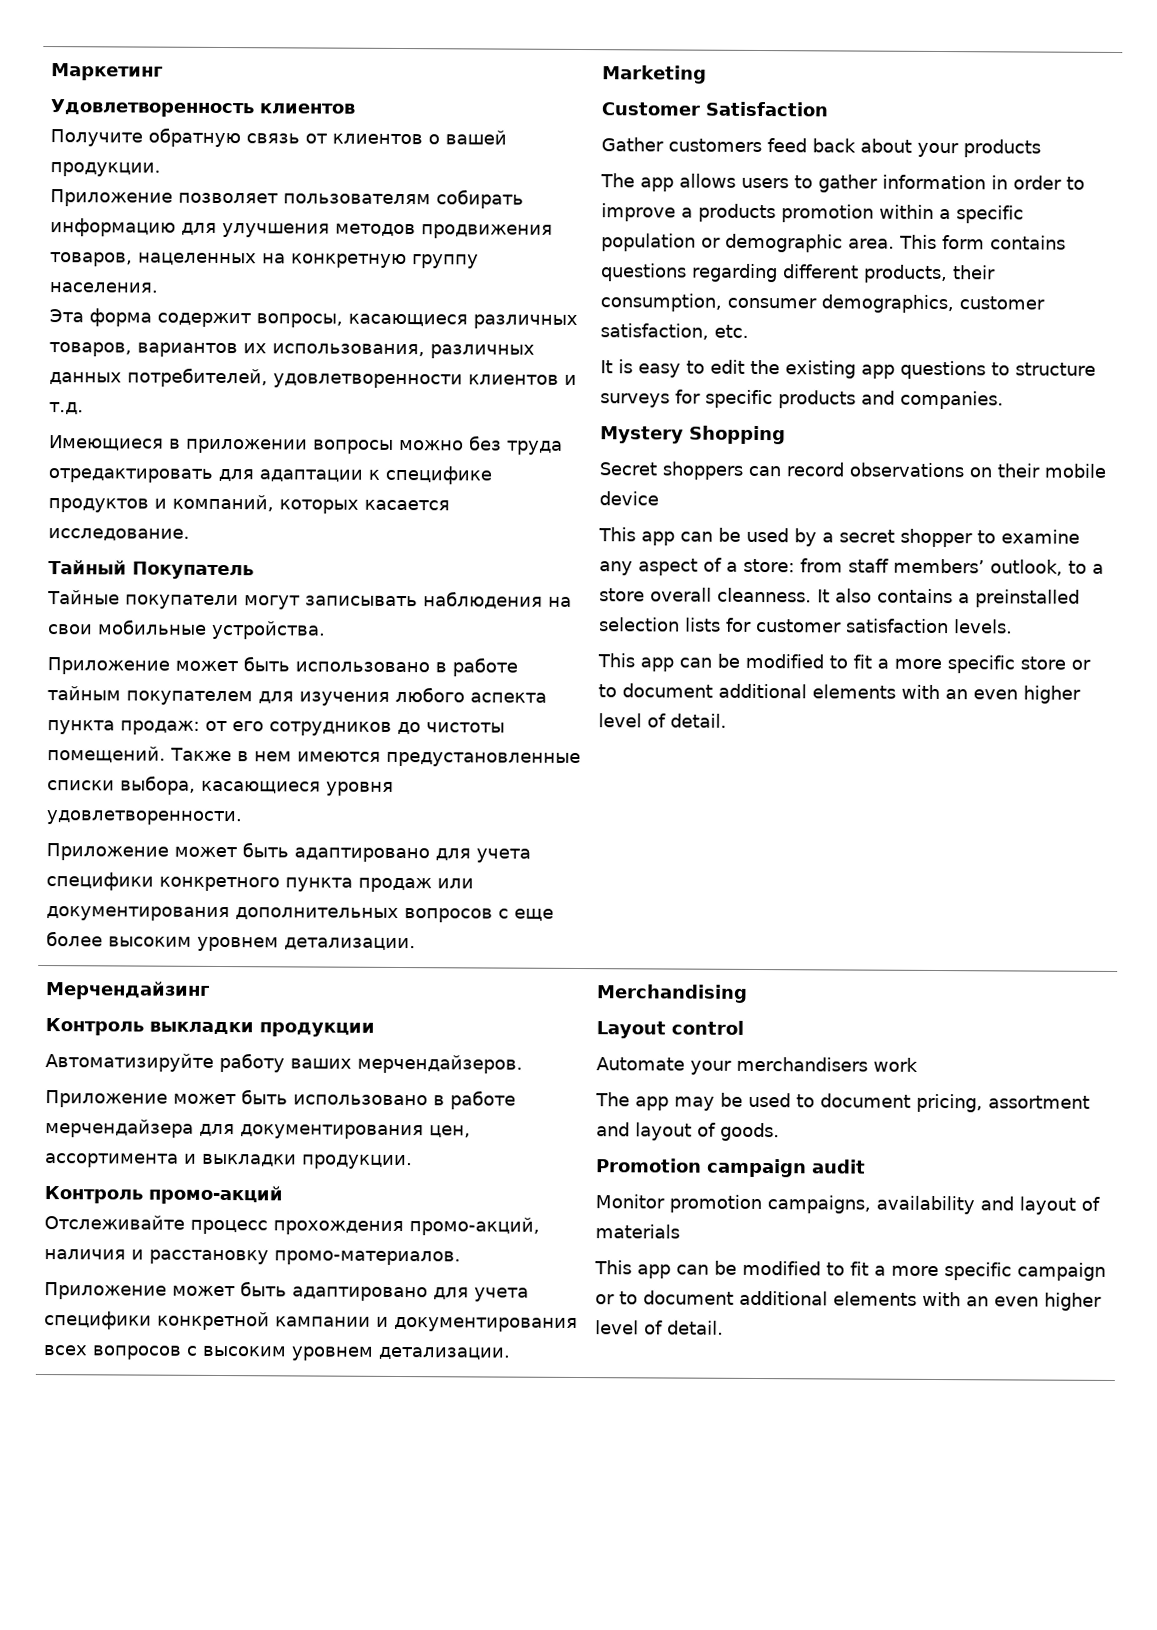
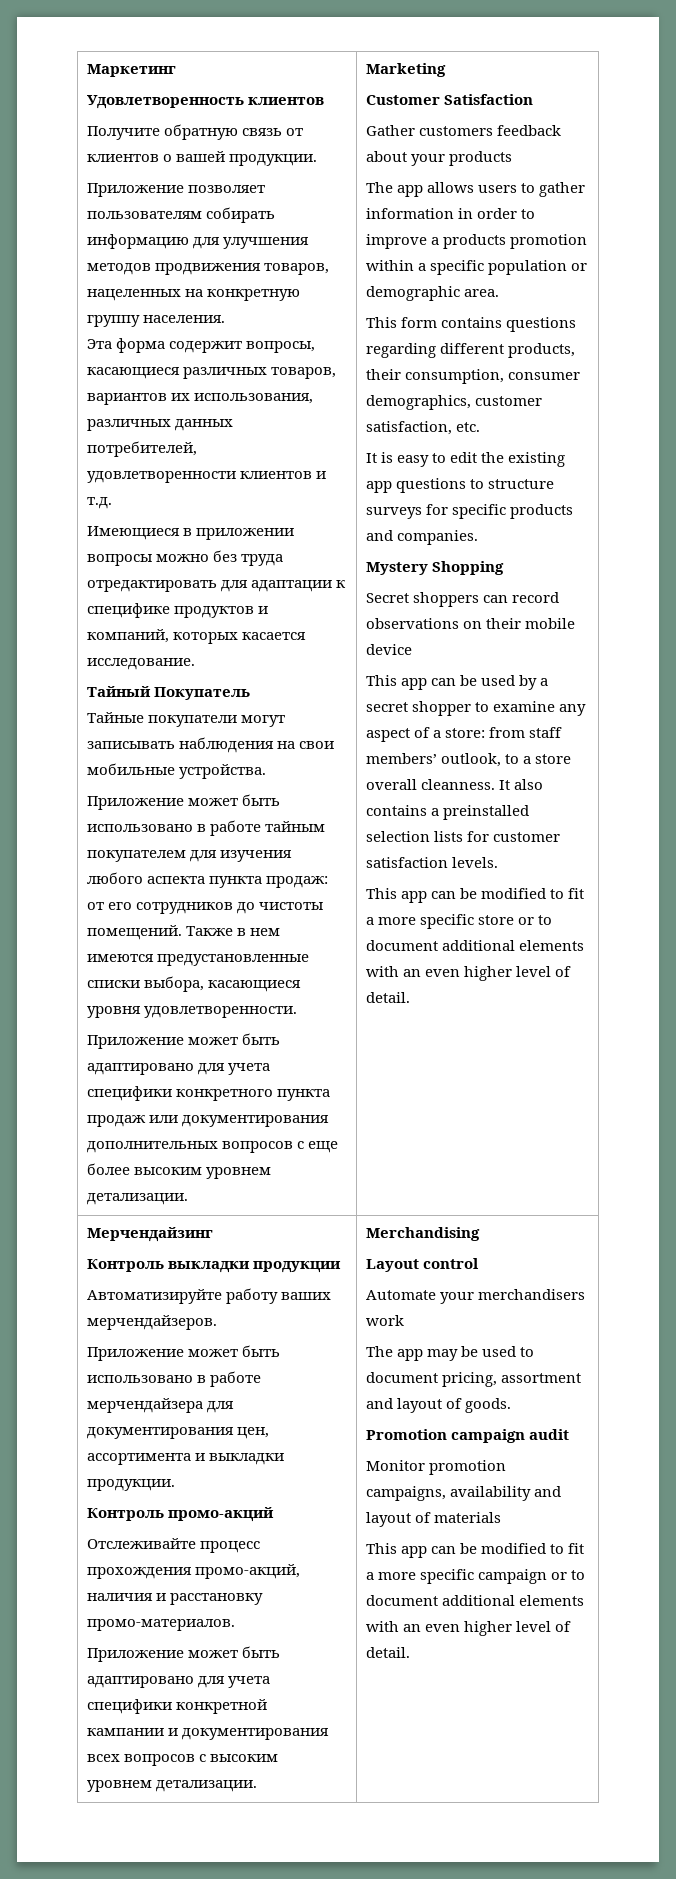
- Gather customers feed back about your products
+ Gather customers feedback about your products
- The app allows users to gather information in order to improve a products promotion within a specific population or demographic area. This form contains questions regarding different products, their consumption, consumer demographics, customer satisfaction, etc.
+ The app allows users to gather information in order to improve a products promotion within a specific population or demographic area.
+ This form contains questions regarding different products, their consumption, consumer demographics, customer satisfaction, etc.

